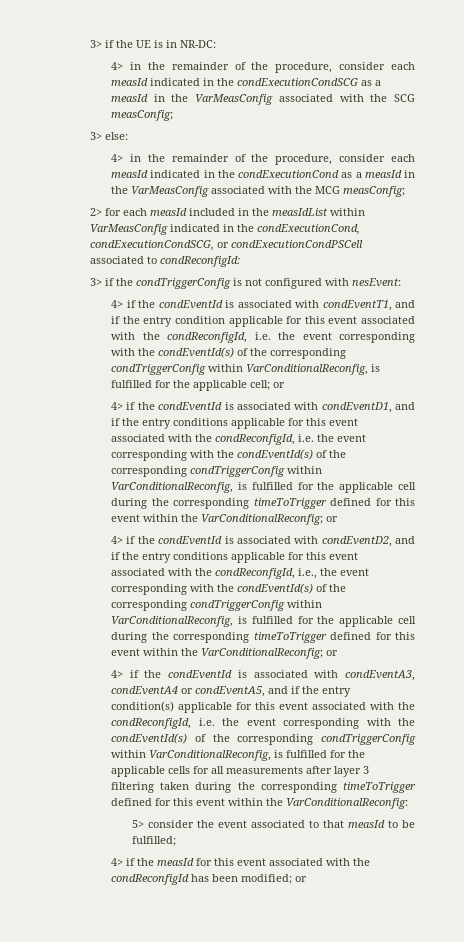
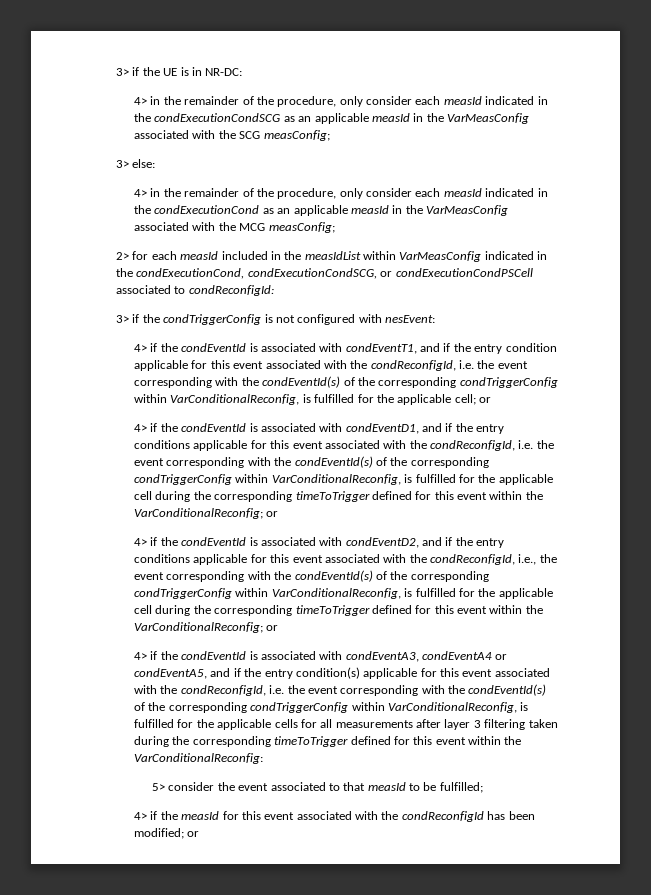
- 4> in the remainder of the procedure, consider each measId indicated in the condExecutionCondSCG as a measId in the VarMeasConfig associated with the SCG measConfig;
+ 4> in the remainder of the procedure, only consider each measId indicated in the condExecutionCondSCG as an applicable measId in the VarMeasConfig associated with the SCG measConfig;
- 4> in the remainder of the procedure, consider each measId indicated in the condExecutionCond as a measId in the VarMeasConfig associated with the MCG measConfig;
+ 4> in the remainder of the procedure, only consider each measId indicated in the condExecutionCond as an applicable measId in the VarMeasConfig associated with the MCG measConfig;

